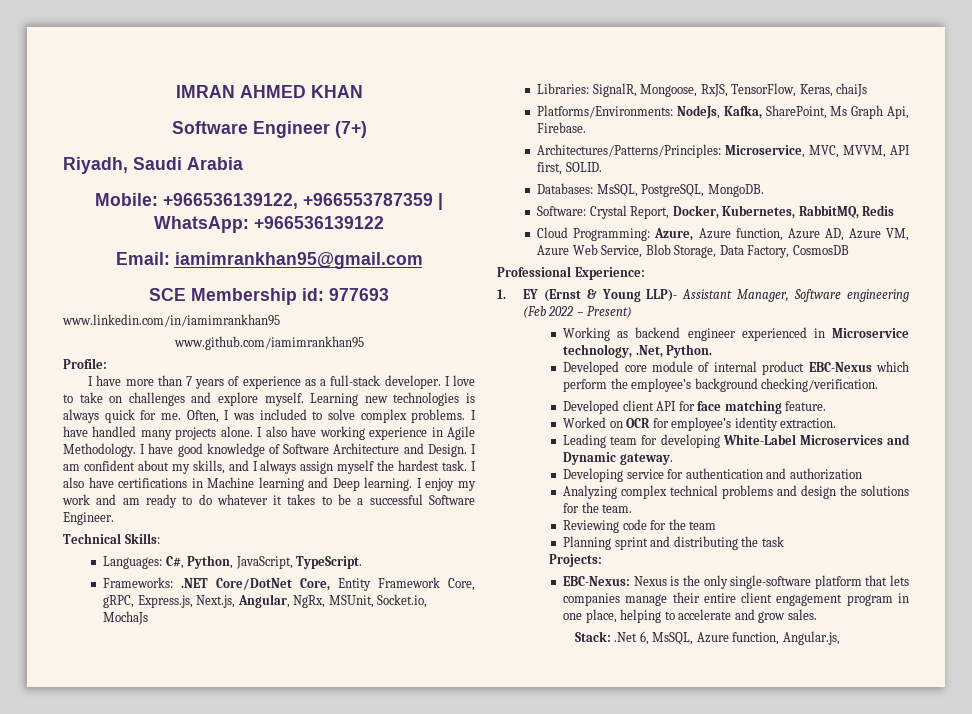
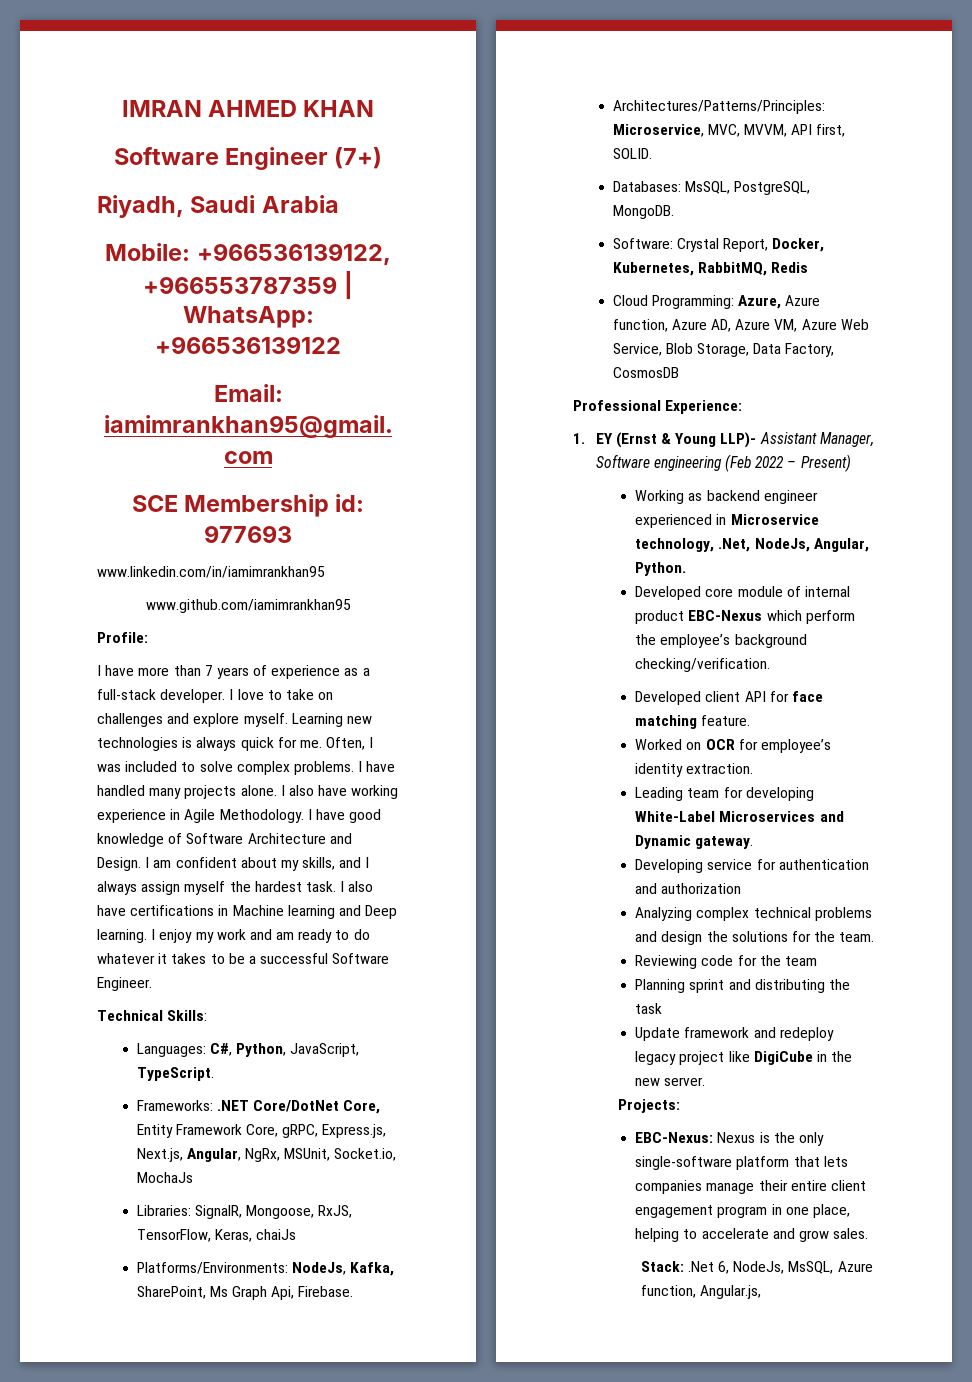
- Working as backend engineer experienced in Microservice technology, .Net, Python.
+ Working as backend engineer experienced in Microservice technology, .Net, NodeJs, Angular, Python.
+ Update framework and redeploy legacy project like DigiCube in the new server.
- Stack: .Net 6, MsSQL, Azure function, Angular.js,
+ Stack: .Net 6, NodeJs, MsSQL, Azure function, Angular.js,

